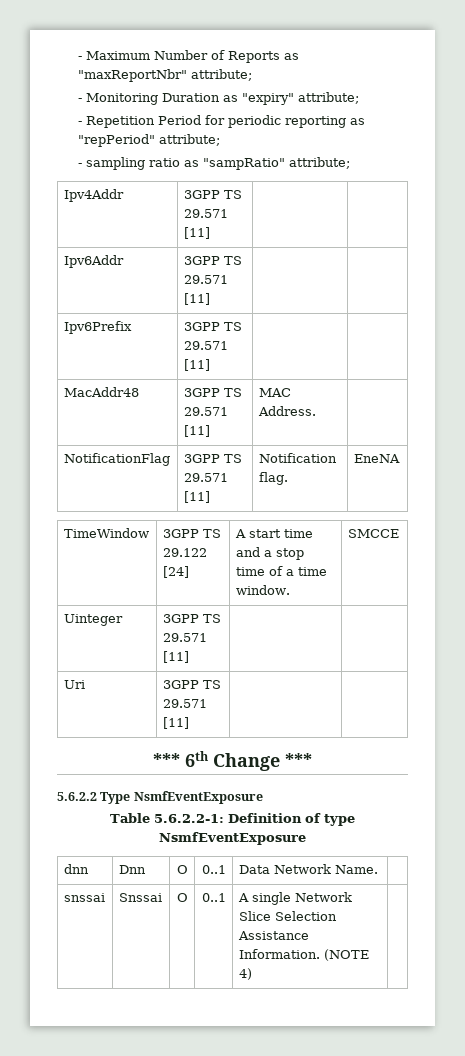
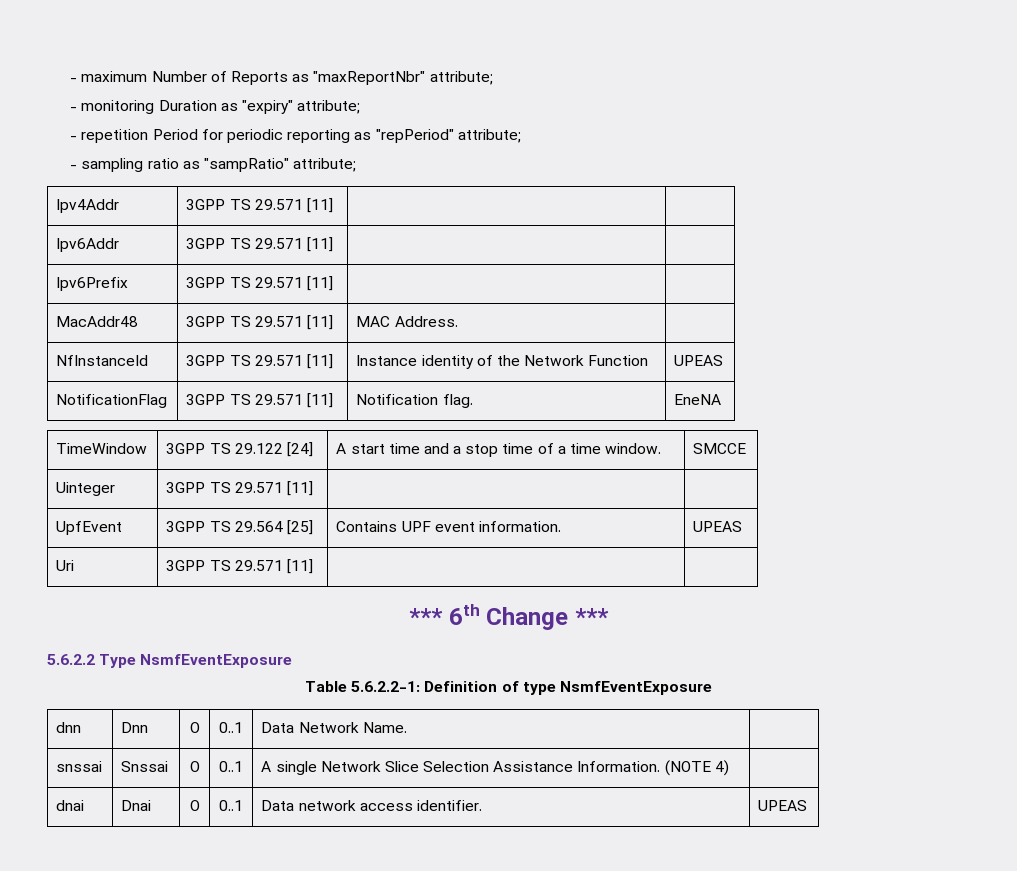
- - Maximum Number of Reports as "maxReportNbr" attribute;
+ - maximum Number of Reports as "maxReportNbr" attribute;
- - Monitoring Duration as "expiry" attribute;
+ - monitoring Duration as "expiry" attribute;
- - Repetition Period for periodic reporting as "repPeriod" attribute;
+ - repetition Period for periodic reporting as "repPeriod" attribute;
+ NfInstanceId | 3GPP TS 29.571 [11] | Instance identity of the Network Function | UPEAS
+ UpfEvent | 3GPP TS 29.564 [25] | Contains UPF event information. | UPEAS
+ dnai | Dnai | O | 0..1 | Data network access identifier. | UPEAS

